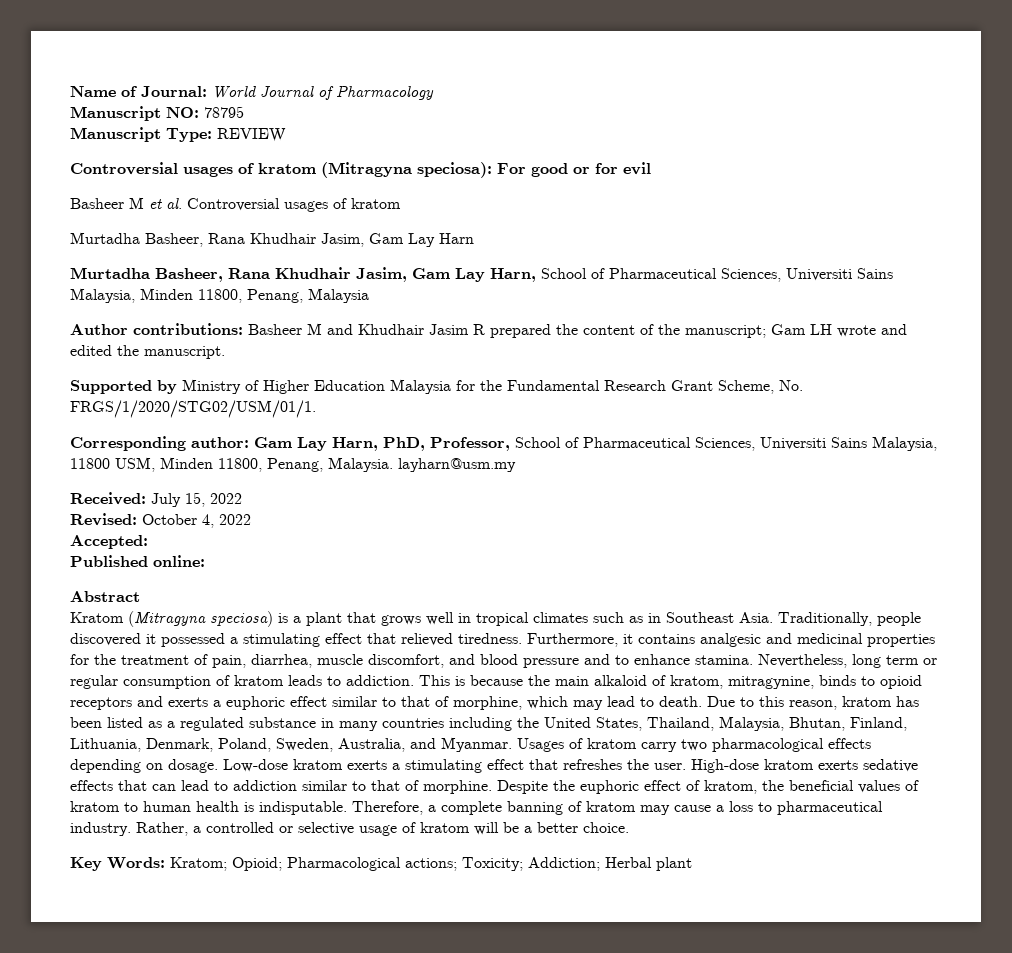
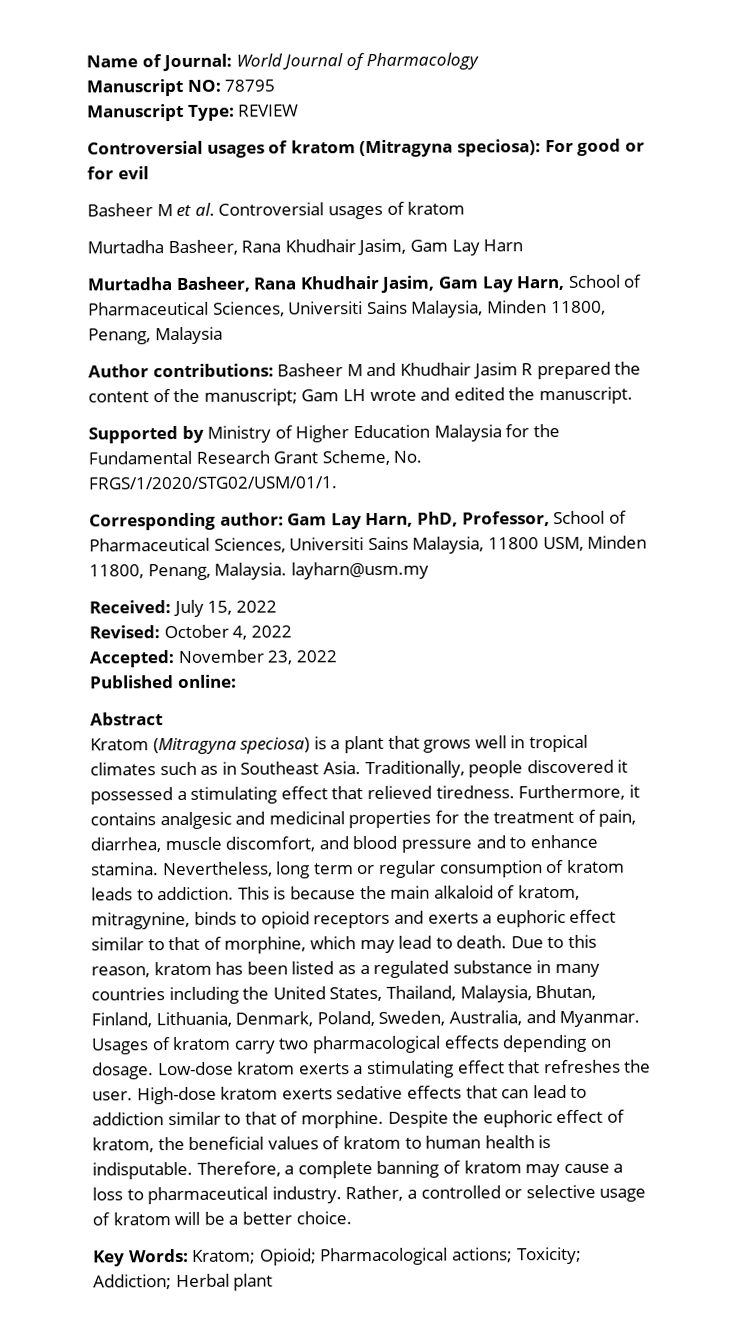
- Accepted:
+ Accepted: November 23, 2022

